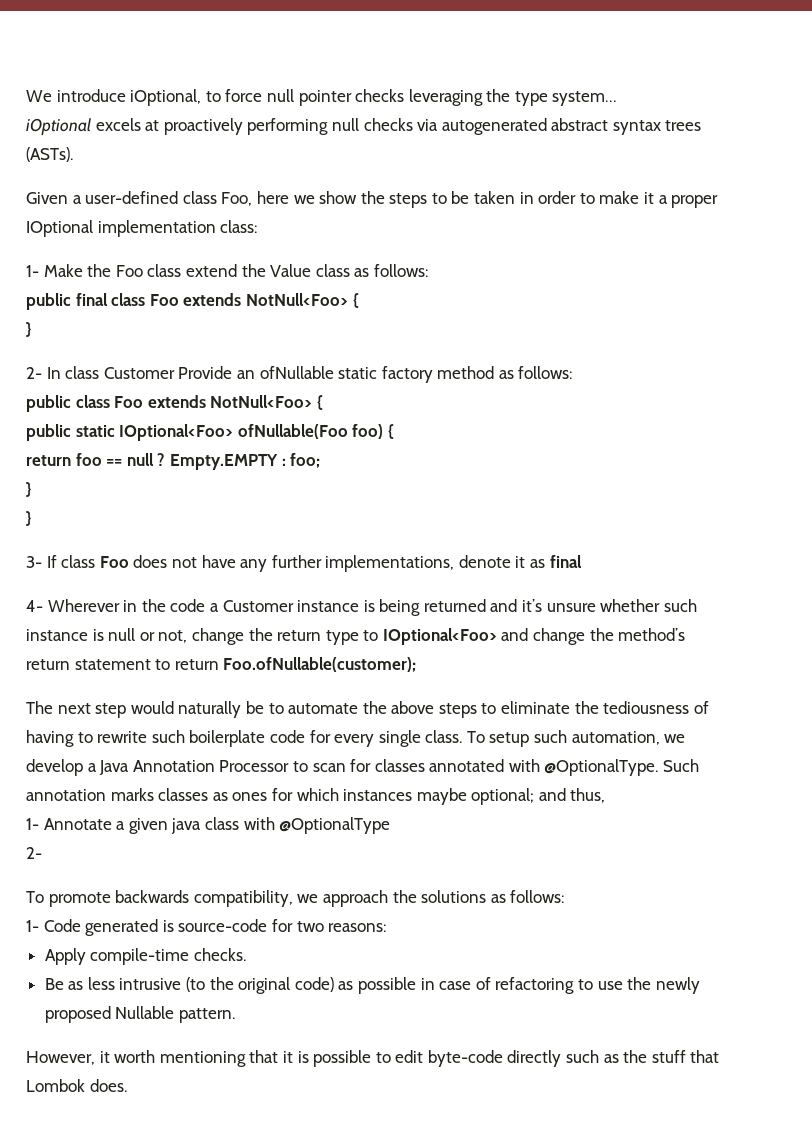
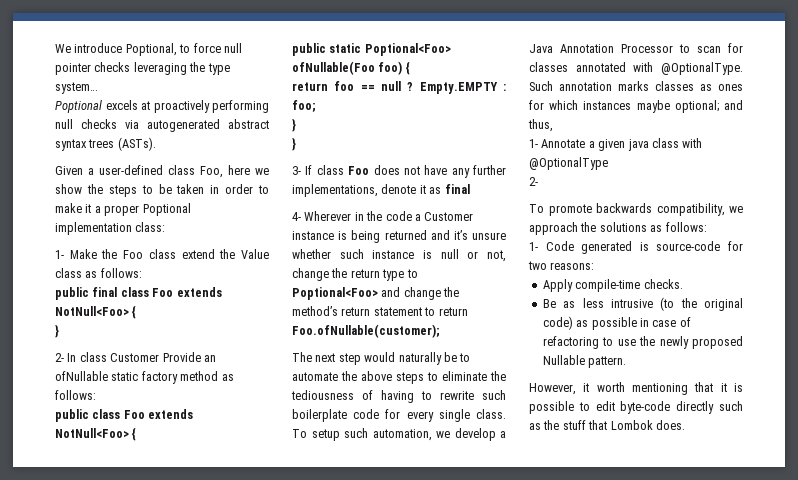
- We introduce iOptional, to force null pointer checks leveraging the type system…
+ We introduce Poptional, to force null pointer checks leveraging the type system…
- iOptional excels at proactively performing null checks via autogenerated abstract syntax trees (ASTs).
+ Poptional excels at proactively performing null checks via autogenerated abstract syntax trees (ASTs).
- Given a user-defined class Foo, here we show the steps to be taken in order to make it a proper IOptional implementation class:
+ Given a user-defined class Foo, here we show the steps to be taken in order to make it a proper Poptional implementation class:
- public static IOptional<Foo> ofNullable(Foo foo) {
+ public static Poptional<Foo> ofNullable(Foo foo) {
- 4- Wherever in the code a Customer instance is being returned and it’s unsure whether such instance is null or not, change the return type to IOptional<Foo> and change the method’s return statement to return Foo.ofNullable(customer);
+ 4- Wherever in the code a Customer instance is being returned and it’s unsure whether such instance is null or not, change the return type to Poptional<Foo> and change the method’s return statement to return Foo.ofNullable(customer);

